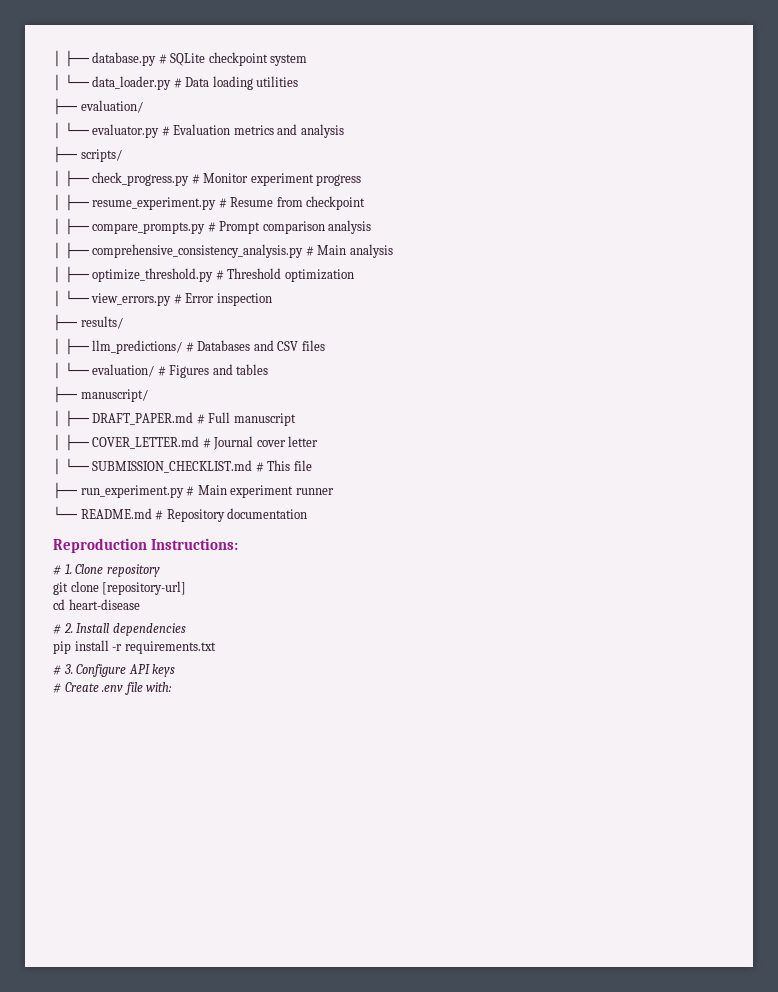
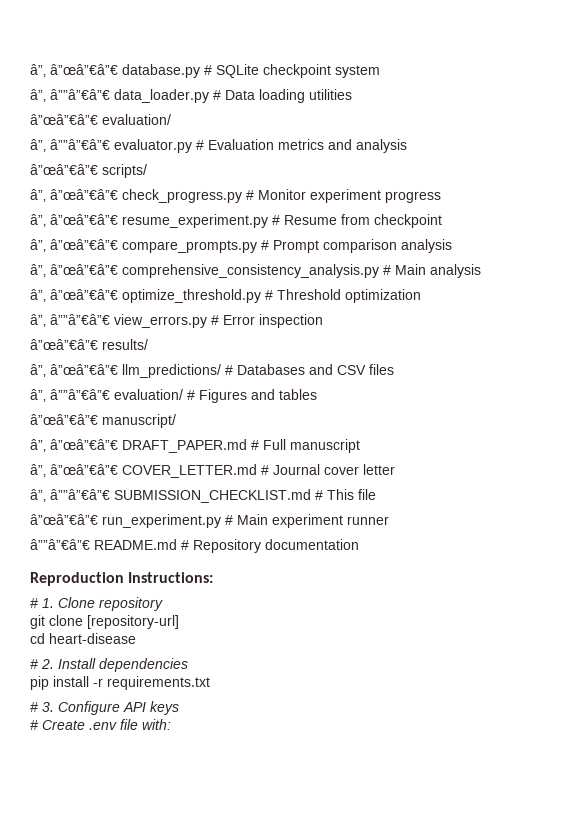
- │ ├── database.py # SQLite checkpoint system
+ â”‚ â”œâ”€â”€ database.py # SQLite checkpoint system
- │ └── data_loader.py # Data loading utilities
+ â”‚ â””â”€â”€ data_loader.py # Data loading utilities
- ├── evaluation/
+ â”œâ”€â”€ evaluation/
- │ └── evaluator.py # Evaluation metrics and analysis
+ â”‚ â””â”€â”€ evaluator.py # Evaluation metrics and analysis
- ├── scripts/
+ â”œâ”€â”€ scripts/
- │ ├── check_progress.py # Monitor experiment progress
+ â”‚ â”œâ”€â”€ check_progress.py # Monitor experiment progress
- │ ├── resume_experiment.py # Resume from checkpoint
+ â”‚ â”œâ”€â”€ resume_experiment.py # Resume from checkpoint
- │ ├── compare_prompts.py # Prompt comparison analysis
+ â”‚ â”œâ”€â”€ compare_prompts.py # Prompt comparison analysis
- │ ├── comprehensive_consistency_analysis.py # Main analysis
+ â”‚ â”œâ”€â”€ comprehensive_consistency_analysis.py # Main analysis
- │ ├── optimize_threshold.py # Threshold optimization
+ â”‚ â”œâ”€â”€ optimize_threshold.py # Threshold optimization
- │ └── view_errors.py # Error inspection
+ â”‚ â””â”€â”€ view_errors.py # Error inspection
- ├── results/
+ â”œâ”€â”€ results/
- │ ├── llm_predictions/ # Databases and CSV files
+ â”‚ â”œâ”€â”€ llm_predictions/ # Databases and CSV files
- │ └── evaluation/ # Figures and tables
+ â”‚ â””â”€â”€ evaluation/ # Figures and tables
- ├── manuscript/
+ â”œâ”€â”€ manuscript/
- │ ├── DRAFT_PAPER.md # Full manuscript
+ â”‚ â”œâ”€â”€ DRAFT_PAPER.md # Full manuscript
- │ ├── COVER_LETTER.md # Journal cover letter
+ â”‚ â”œâ”€â”€ COVER_LETTER.md # Journal cover letter
- │ └── SUBMISSION_CHECKLIST.md # This file
+ â”‚ â””â”€â”€ SUBMISSION_CHECKLIST.md # This file
- ├── run_experiment.py # Main experiment runner
+ â”œâ”€â”€ run_experiment.py # Main experiment runner
- └── README.md # Repository documentation
+ â””â”€â”€ README.md # Repository documentation

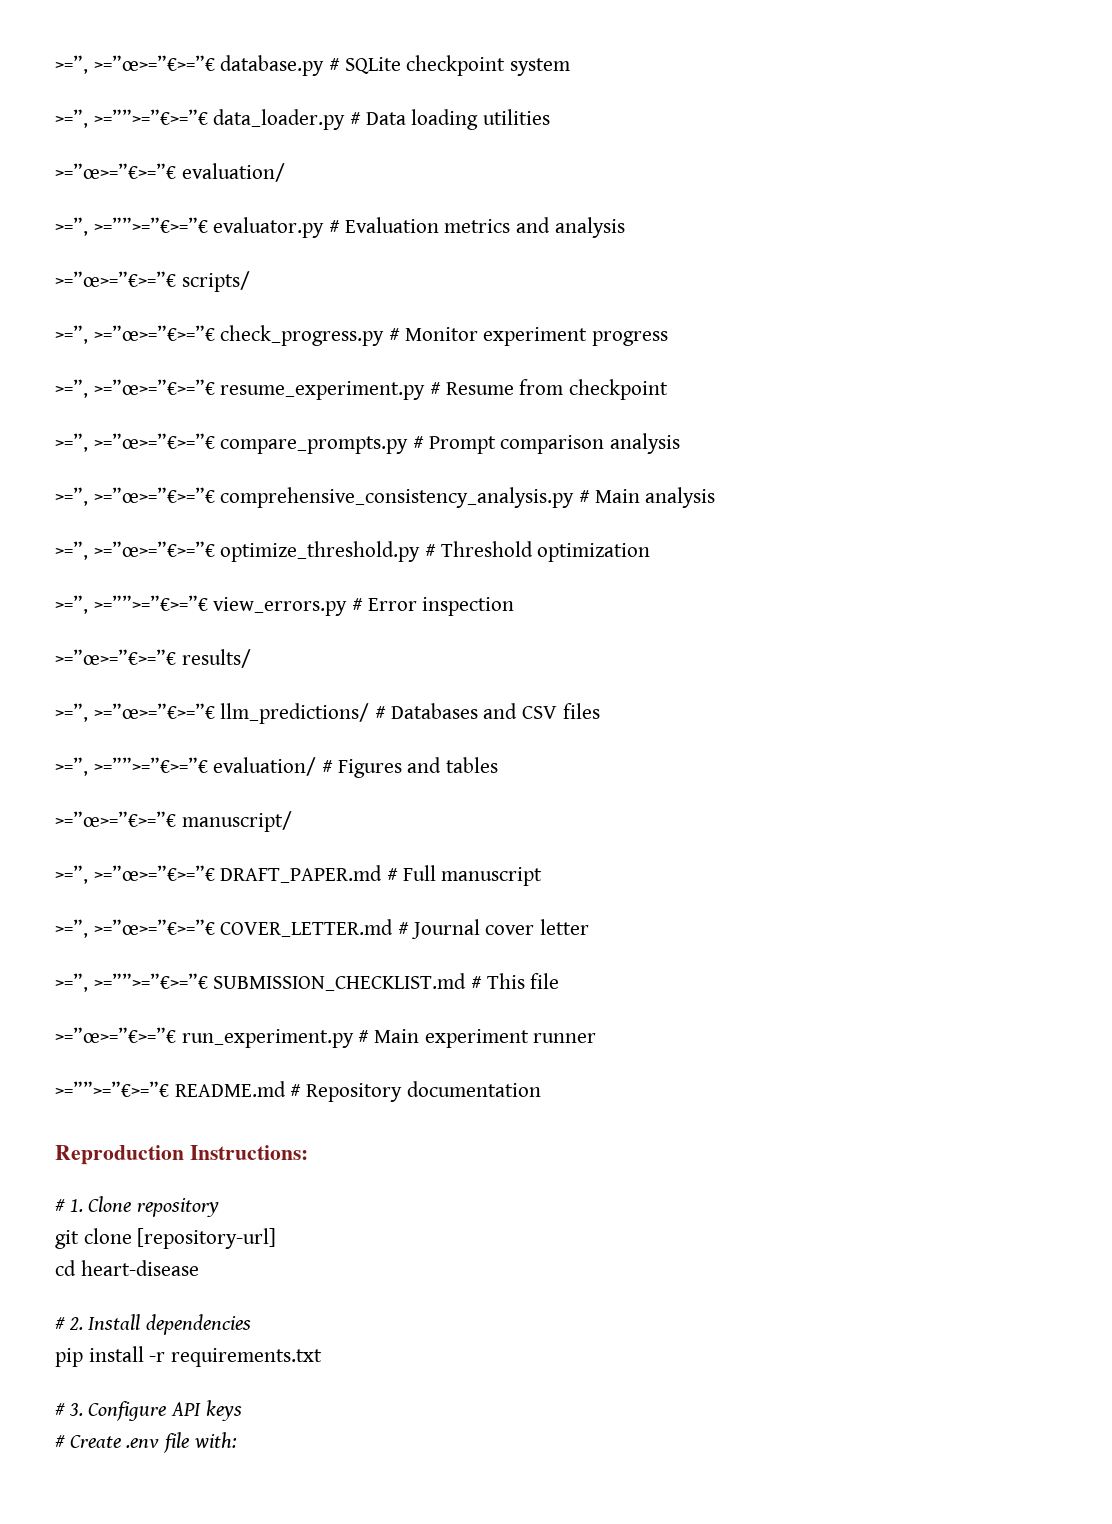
- â”‚ â”œâ”€â”€ database.py # SQLite checkpoint system
+ >=”‚ >=”œ>=”€>=”€ database.py # SQLite checkpoint system
- â”‚ â””â”€â”€ data_loader.py # Data loading utilities
+ >=”‚ >=””>=”€>=”€ data_loader.py # Data loading utilities
- â”œâ”€â”€ evaluation/
+ >=”œ>=”€>=”€ evaluation/
- â”‚ â””â”€â”€ evaluator.py # Evaluation metrics and analysis
+ >=”‚ >=””>=”€>=”€ evaluator.py # Evaluation metrics and analysis
- â”œâ”€â”€ scripts/
+ >=”œ>=”€>=”€ scripts/
- â”‚ â”œâ”€â”€ check_progress.py # Monitor experiment progress
+ >=”‚ >=”œ>=”€>=”€ check_progress.py # Monitor experiment progress
- â”‚ â”œâ”€â”€ resume_experiment.py # Resume from checkpoint
+ >=”‚ >=”œ>=”€>=”€ resume_experiment.py # Resume from checkpoint
- â”‚ â”œâ”€â”€ compare_prompts.py # Prompt comparison analysis
+ >=”‚ >=”œ>=”€>=”€ compare_prompts.py # Prompt comparison analysis
- â”‚ â”œâ”€â”€ comprehensive_consistency_analysis.py # Main analysis
+ >=”‚ >=”œ>=”€>=”€ comprehensive_consistency_analysis.py # Main analysis
- â”‚ â”œâ”€â”€ optimize_threshold.py # Threshold optimization
+ >=”‚ >=”œ>=”€>=”€ optimize_threshold.py # Threshold optimization
- â”‚ â””â”€â”€ view_errors.py # Error inspection
+ >=”‚ >=””>=”€>=”€ view_errors.py # Error inspection
- â”œâ”€â”€ results/
+ >=”œ>=”€>=”€ results/
- â”‚ â”œâ”€â”€ llm_predictions/ # Databases and CSV files
+ >=”‚ >=”œ>=”€>=”€ llm_predictions/ # Databases and CSV files
- â”‚ â””â”€â”€ evaluation/ # Figures and tables
+ >=”‚ >=””>=”€>=”€ evaluation/ # Figures and tables
- â”œâ”€â”€ manuscript/
+ >=”œ>=”€>=”€ manuscript/
- â”‚ â”œâ”€â”€ DRAFT_PAPER.md # Full manuscript
+ >=”‚ >=”œ>=”€>=”€ DRAFT_PAPER.md # Full manuscript
- â”‚ â”œâ”€â”€ COVER_LETTER.md # Journal cover letter
+ >=”‚ >=”œ>=”€>=”€ COVER_LETTER.md # Journal cover letter
- â”‚ â””â”€â”€ SUBMISSION_CHECKLIST.md # This file
+ >=”‚ >=””>=”€>=”€ SUBMISSION_CHECKLIST.md # This file
- â”œâ”€â”€ run_experiment.py # Main experiment runner
+ >=”œ>=”€>=”€ run_experiment.py # Main experiment runner
- â””â”€â”€ README.md # Repository documentation
+ >=””>=”€>=”€ README.md # Repository documentation

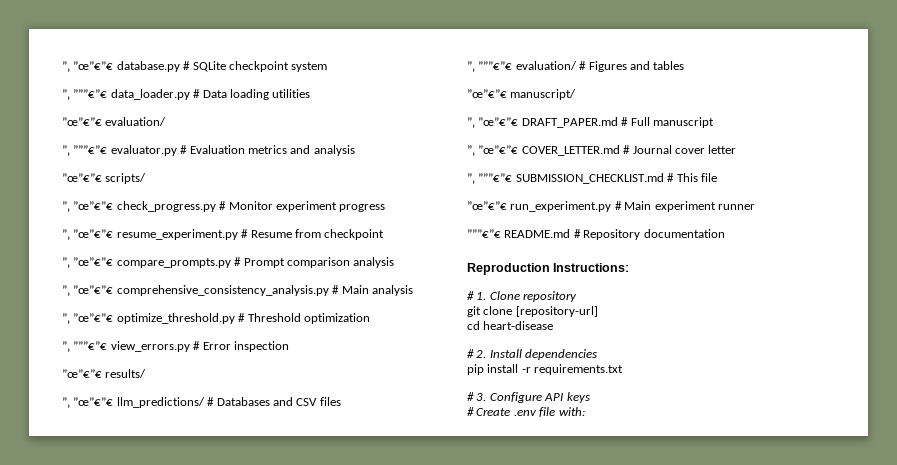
- >=”‚ >=”œ>=”€>=”€ database.py # SQLite checkpoint system
+ ”‚ ”œ”€”€ database.py # SQLite checkpoint system
- >=”‚ >=””>=”€>=”€ data_loader.py # Data loading utilities
+ ”‚ ”””€”€ data_loader.py # Data loading utilities
- >=”œ>=”€>=”€ evaluation/
+ ”œ”€”€ evaluation/
- >=”‚ >=””>=”€>=”€ evaluator.py # Evaluation metrics and analysis
+ ”‚ ”””€”€ evaluator.py # Evaluation metrics and analysis
- >=”œ>=”€>=”€ scripts/
+ ”œ”€”€ scripts/
- >=”‚ >=”œ>=”€>=”€ check_progress.py # Monitor experiment progress
+ ”‚ ”œ”€”€ check_progress.py # Monitor experiment progress
- >=”‚ >=”œ>=”€>=”€ resume_experiment.py # Resume from checkpoint
+ ”‚ ”œ”€”€ resume_experiment.py # Resume from checkpoint
- >=”‚ >=”œ>=”€>=”€ compare_prompts.py # Prompt comparison analysis
+ ”‚ ”œ”€”€ compare_prompts.py # Prompt comparison analysis
- >=”‚ >=”œ>=”€>=”€ comprehensive_consistency_analysis.py # Main analysis
+ ”‚ ”œ”€”€ comprehensive_consistency_analysis.py # Main analysis
- >=”‚ >=”œ>=”€>=”€ optimize_threshold.py # Threshold optimization
+ ”‚ ”œ”€”€ optimize_threshold.py # Threshold optimization
- >=”‚ >=””>=”€>=”€ view_errors.py # Error inspection
+ ”‚ ”””€”€ view_errors.py # Error inspection
- >=”œ>=”€>=”€ results/
+ ”œ”€”€ results/
- >=”‚ >=”œ>=”€>=”€ llm_predictions/ # Databases and CSV files
+ ”‚ ”œ”€”€ llm_predictions/ # Databases and CSV files
- >=”‚ >=””>=”€>=”€ evaluation/ # Figures and tables
+ ”‚ ”””€”€ evaluation/ # Figures and tables
- >=”œ>=”€>=”€ manuscript/
+ ”œ”€”€ manuscript/
- >=”‚ >=”œ>=”€>=”€ DRAFT_PAPER.md # Full manuscript
+ ”‚ ”œ”€”€ DRAFT_PAPER.md # Full manuscript
- >=”‚ >=”œ>=”€>=”€ COVER_LETTER.md # Journal cover letter
+ ”‚ ”œ”€”€ COVER_LETTER.md # Journal cover letter
- >=”‚ >=””>=”€>=”€ SUBMISSION_CHECKLIST.md # This file
+ ”‚ ”””€”€ SUBMISSION_CHECKLIST.md # This file
- >=”œ>=”€>=”€ run_experiment.py # Main experiment runner
+ ”œ”€”€ run_experiment.py # Main experiment runner
- >=””>=”€>=”€ README.md # Repository documentation
+ ”””€”€ README.md # Repository documentation

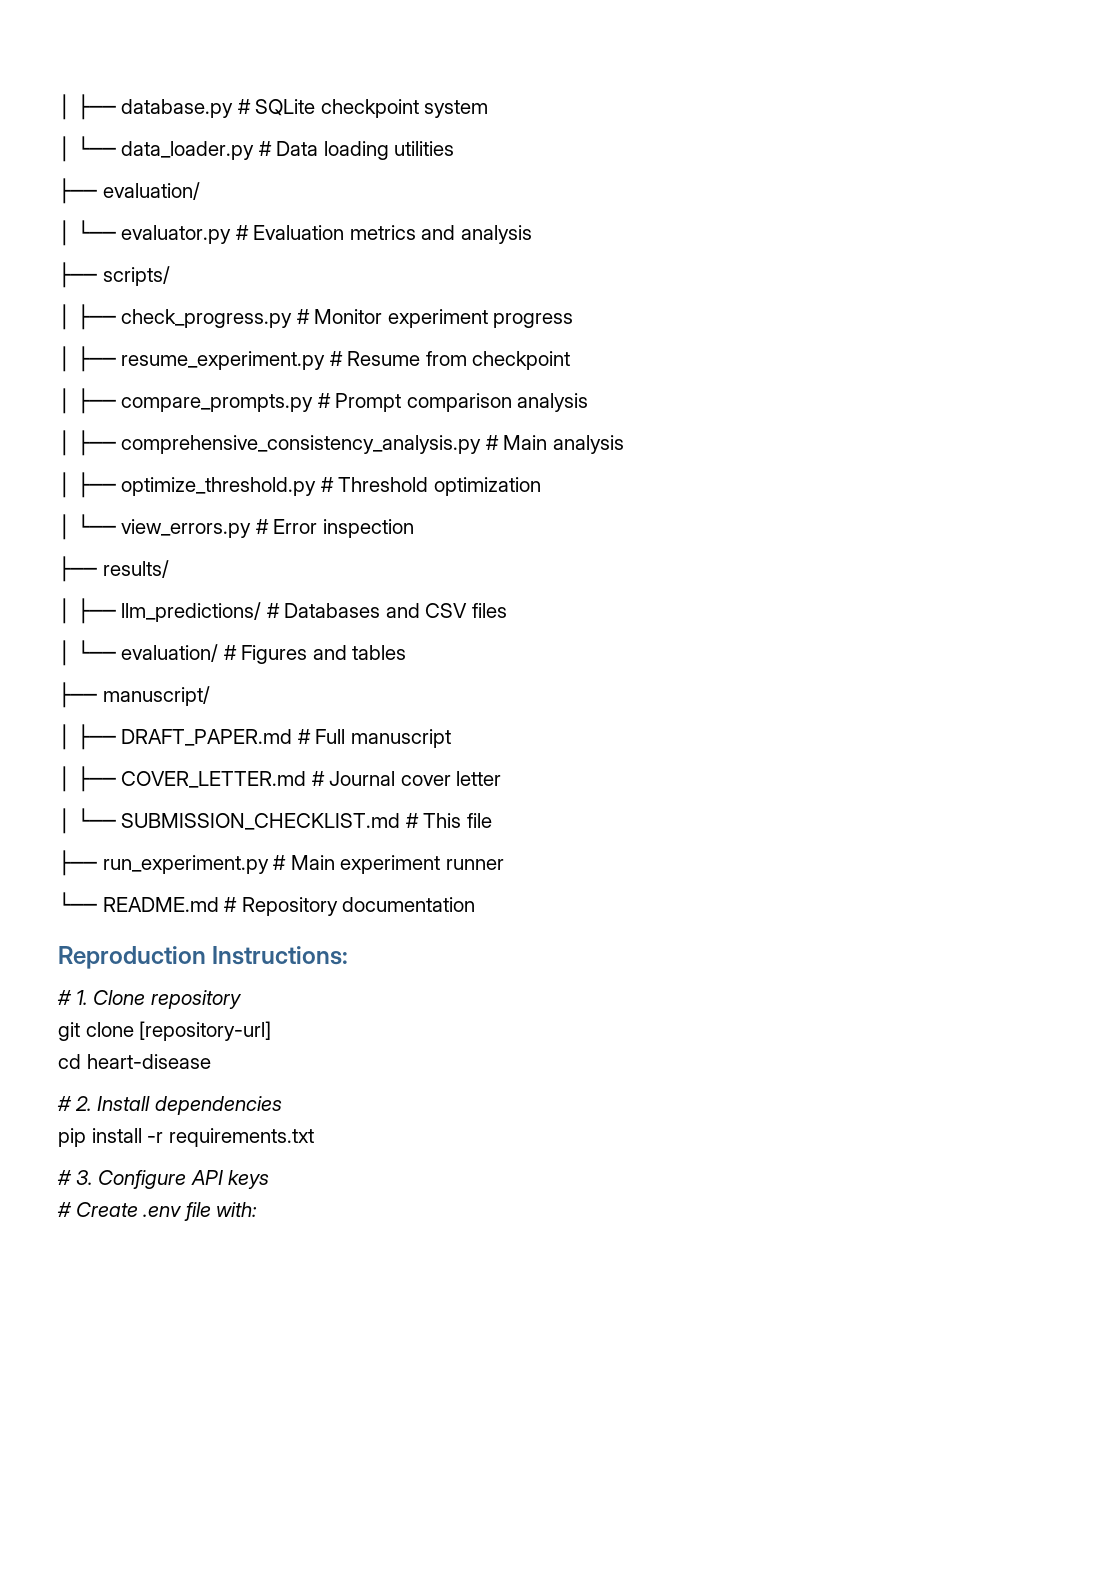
- ”‚ ”œ”€”€ database.py # SQLite checkpoint system
+ │ ├── database.py # SQLite checkpoint system
- ”‚ ”””€”€ data_loader.py # Data loading utilities
+ │ └── data_loader.py # Data loading utilities
- ”œ”€”€ evaluation/
+ ├── evaluation/
- ”‚ ”””€”€ evaluator.py # Evaluation metrics and analysis
+ │ └── evaluator.py # Evaluation metrics and analysis
- ”œ”€”€ scripts/
+ ├── scripts/
- ”‚ ”œ”€”€ check_progress.py # Monitor experiment progress
+ │ ├── check_progress.py # Monitor experiment progress
- ”‚ ”œ”€”€ resume_experiment.py # Resume from checkpoint
+ │ ├── resume_experiment.py # Resume from checkpoint
- ”‚ ”œ”€”€ compare_prompts.py # Prompt comparison analysis
+ │ ├── compare_prompts.py # Prompt comparison analysis
- ”‚ ”œ”€”€ comprehensive_consistency_analysis.py # Main analysis
+ │ ├── comprehensive_consistency_analysis.py # Main analysis
- ”‚ ”œ”€”€ optimize_threshold.py # Threshold optimization
+ │ ├── optimize_threshold.py # Threshold optimization
- ”‚ ”””€”€ view_errors.py # Error inspection
+ │ └── view_errors.py # Error inspection
- ”œ”€”€ results/
+ ├── results/
- ”‚ ”œ”€”€ llm_predictions/ # Databases and CSV files
+ │ ├── llm_predictions/ # Databases and CSV files
- ”‚ ”””€”€ evaluation/ # Figures and tables
+ │ └── evaluation/ # Figures and tables
- ”œ”€”€ manuscript/
+ ├── manuscript/
- ”‚ ”œ”€”€ DRAFT_PAPER.md # Full manuscript
+ │ ├── DRAFT_PAPER.md # Full manuscript
- ”‚ ”œ”€”€ COVER_LETTER.md # Journal cover letter
+ │ ├── COVER_LETTER.md # Journal cover letter
- ”‚ ”””€”€ SUBMISSION_CHECKLIST.md # This file
+ │ └── SUBMISSION_CHECKLIST.md # This file
- ”œ”€”€ run_experiment.py # Main experiment runner
+ ├── run_experiment.py # Main experiment runner
- ”””€”€ README.md # Repository documentation
+ └── README.md # Repository documentation

